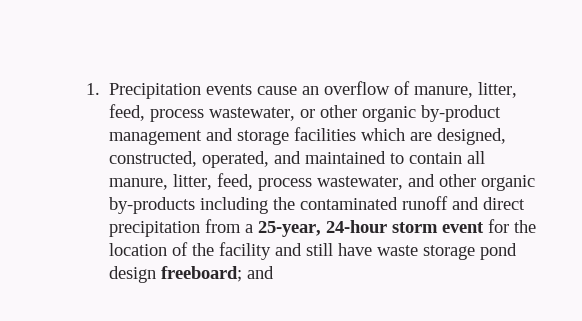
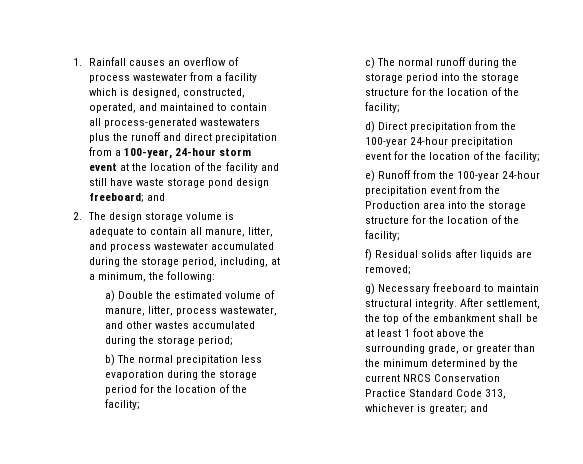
- 1. Precipitation events cause an overflow of manure, litter, feed, process wastewater, or other organic by-product management and storage facilities which are designed, constructed, operated, and maintained to contain all manure, litter, feed, process wastewater, and other organic by-products including the contaminated runoff and direct precipitation from a 25-year, 24-hour storm event for the location of the facility and still have waste storage pond design freeboard; and
+ 1. Rainfall causes an overflow of process wastewater from a facility which is designed, constructed, operated, and maintained to contain all process-generated wastewaters plus the runoff and direct precipitation from a 100-year, 24-hour storm event at the location of the facility and still have waste storage pond design freeboard; and
+ 2. The design storage volume is adequate to contain all manure, litter, and process wastewater accumulated during the storage period, including, at a minimum, the following:
+ a) Double the estimated volume of manure, litter, process wastewater, and other wastes accumulated during the storage period;
+ b) The normal precipitation less evaporation during the storage period for the location of the facility;
+ c) The normal runoff during the storage period into the storage structure for the location of the facility;
+ d) Direct precipitation from the 100-year 24-hour precipitation event for the location of the facility;
+ e) Runoff from the 100-year 24-hour precipitation event from the Production area into the storage structure for the location of the facility;
+ f) Residual solids after liquids are removed;
+ g) Necessary freeboard to maintain structural integrity. After settlement, the top of the embankment shall be at least 1 foot above the surrounding grade, or greater than the minimum determined by the current NRCS Conservation Practice Standard Code 313, whichever is greater; and

